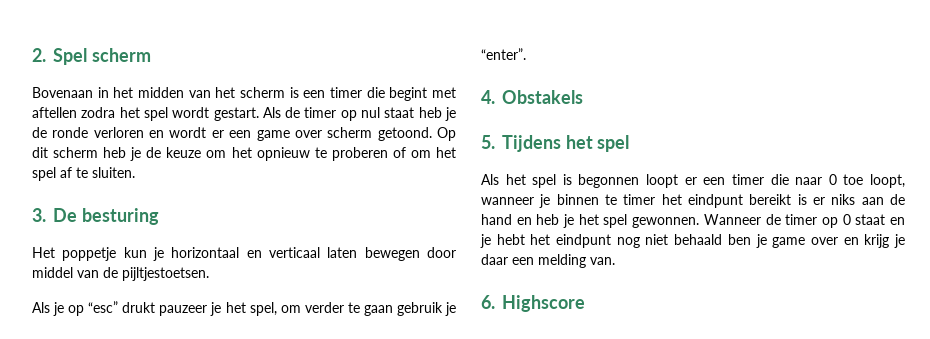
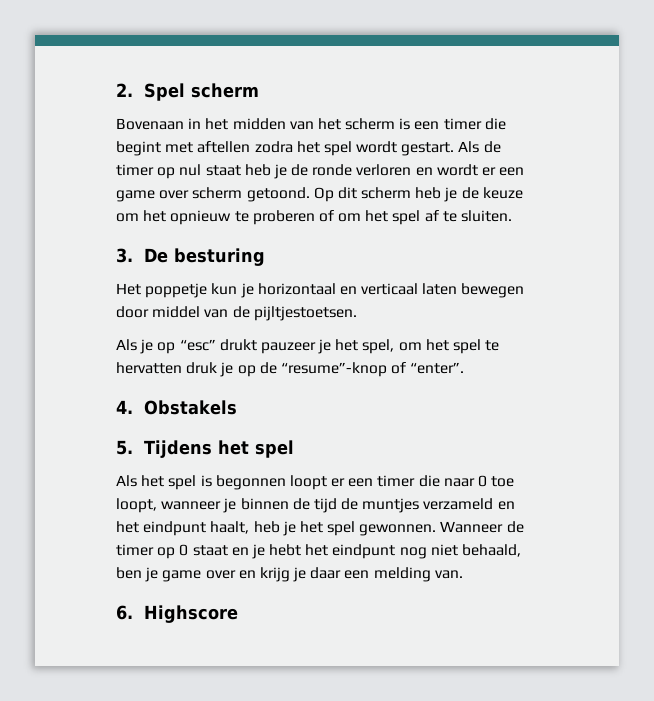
- Als je op “esc” drukt pauzeer je het spel, om verder te gaan gebruik je “enter”.
+ Als je op “esc” drukt pauzeer je het spel, om het spel te hervatten druk je op de “resume”-knop of “enter”.
- Als het spel is begonnen loopt er een timer die naar 0 toe loopt, wanneer je binnen te timer het eindpunt bereikt is er niks aan de hand en heb je het spel gewonnen.
+ Als het spel is begonnen loopt er een timer die naar 0 toe loopt, wanneer je binnen de tijd de muntjes verzameld en het eindpunt haalt, heb je het spel gewonnen.
- Wanneer de timer op 0 staat en je hebt het eindpunt nog niet behaald ben je game over en krijg je daar een melding van.
+ Wanneer de timer op 0 staat en je hebt het eindpunt nog niet behaald, ben je game over en krijg je daar een melding van.

